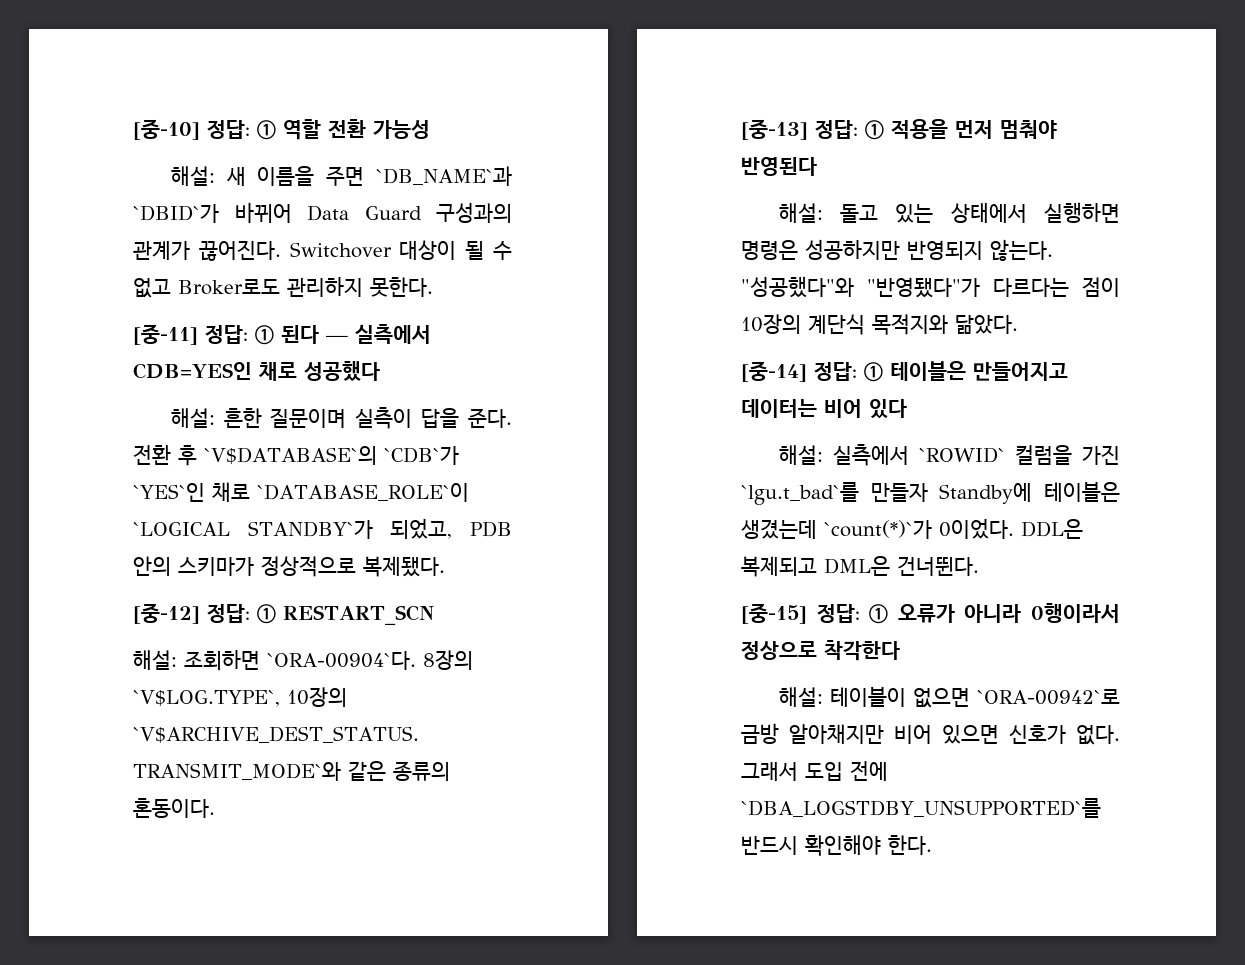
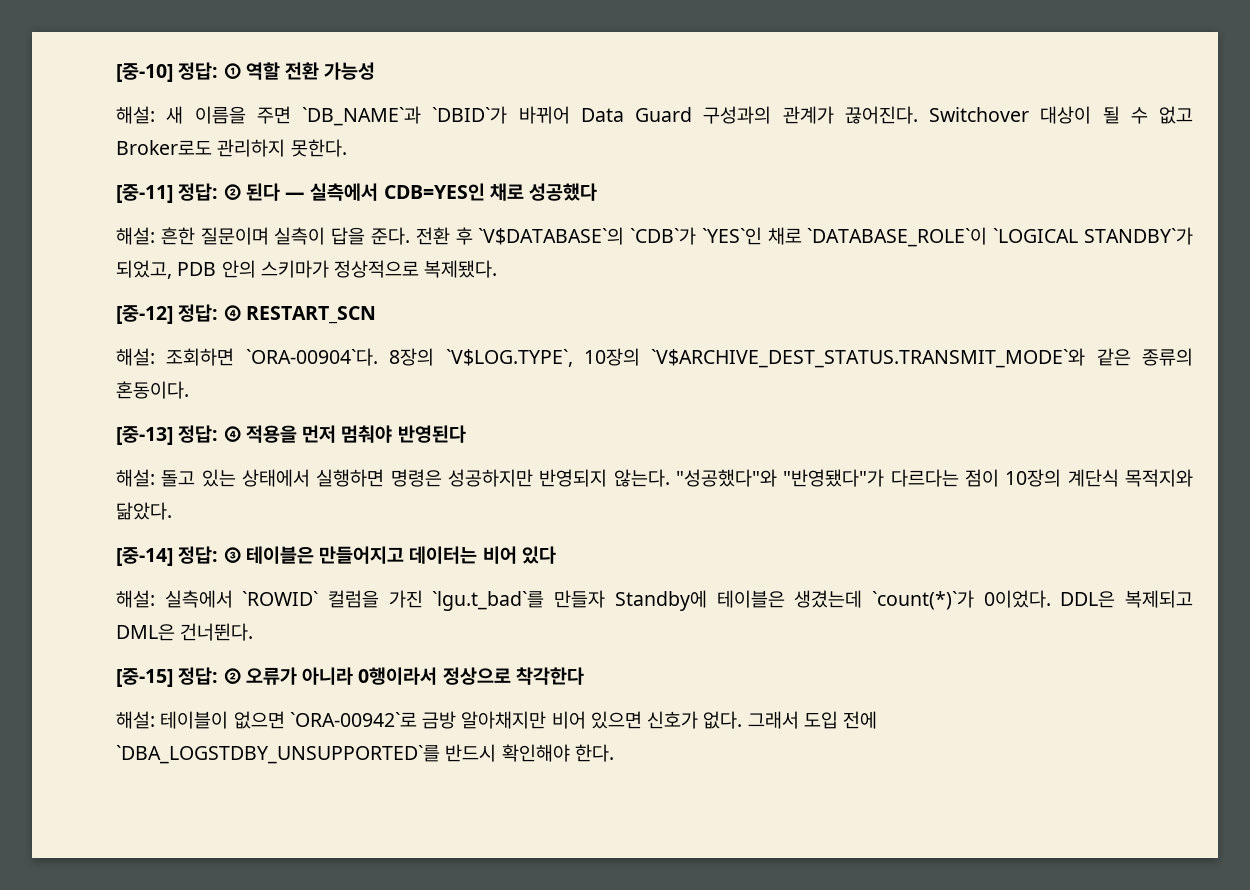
- [중-11] 정답: ① 된다 — 실측에서 CDB=YES인 채로 성공했다
+ [중-11] 정답: ② 된다 — 실측에서 CDB=YES인 채로 성공했다
- [중-12] 정답: ① RESTART_SCN
+ [중-12] 정답: ④ RESTART_SCN
- [중-13] 정답: ① 적용을 먼저 멈춰야 반영된다
+ [중-13] 정답: ④ 적용을 먼저 멈춰야 반영된다
- [중-14] 정답: ① 테이블은 만들어지고 데이터는 비어 있다
+ [중-14] 정답: ③ 테이블은 만들어지고 데이터는 비어 있다
- [중-15] 정답: ① 오류가 아니라 0행이라서 정상으로 착각한다
+ [중-15] 정답: ② 오류가 아니라 0행이라서 정상으로 착각한다

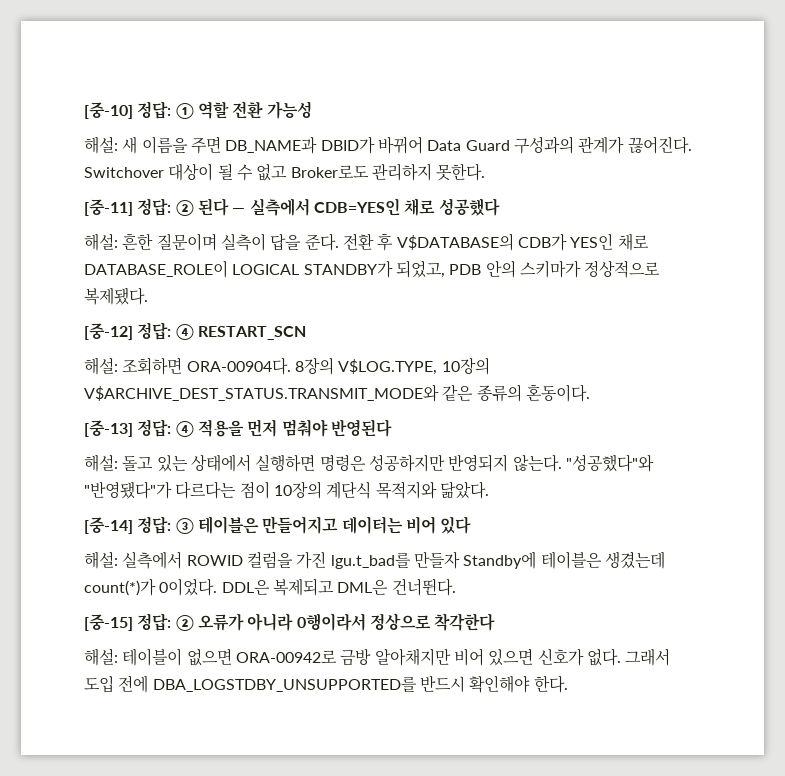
- 해설: 새 이름을 주면 `DB_NAME`과 `DBID`가 바뀌어 Data Guard 구성과의 관계가 끊어진다.
+ 해설: 새 이름을 주면 DB_NAME과 DBID가 바뀌어 Data Guard 구성과의 관계가 끊어진다.
- 전환 후 `V$DATABASE`의 `CDB`가 `YES`인 채로 `DATABASE_ROLE`이 `LOGICAL STANDBY`가 되었고, PDB 안의 스키마가 정상적으로 복제됐다.
+ 전환 후 V$DATABASE의 CDB가 YES인 채로 DATABASE_ROLE이 LOGICAL STANDBY가 되었고, PDB 안의 스키마가 정상적으로 복제됐다.
- 해설: 조회하면 `ORA-00904`다. 8장의 `V$LOG.TYPE`, 10장의 `V$ARCHIVE_DEST_STATUS.TRANSMIT_MODE`와 같은 종류의 혼동이다.
+ 해설: 조회하면 ORA-00904다. 8장의 V$LOG.TYPE, 10장의 V$ARCHIVE_DEST_STATUS.TRANSMIT_MODE와 같은 종류의 혼동이다.
- 해설: 실측에서 `ROWID` 컬럼을 가진 `lgu.t_bad`를 만들자 Standby에 테이블은 생겼는데 `count(*)`가 0이었다.
+ 해설: 실측에서 ROWID 컬럼을 가진 lgu.t_bad를 만들자 Standby에 테이블은 생겼는데 count(*)가 0이었다.
- 해설: 테이블이 없으면 `ORA-00942`로 금방 알아채지만 비어 있으면 신호가 없다.
+ 해설: 테이블이 없으면 ORA-00942로 금방 알아채지만 비어 있으면 신호가 없다.
- 그래서 도입 전에 `DBA_LOGSTDBY_UNSUPPORTED`를 반드시 확인해야 한다.
+ 그래서 도입 전에 DBA_LOGSTDBY_UNSUPPORTED를 반드시 확인해야 한다.

